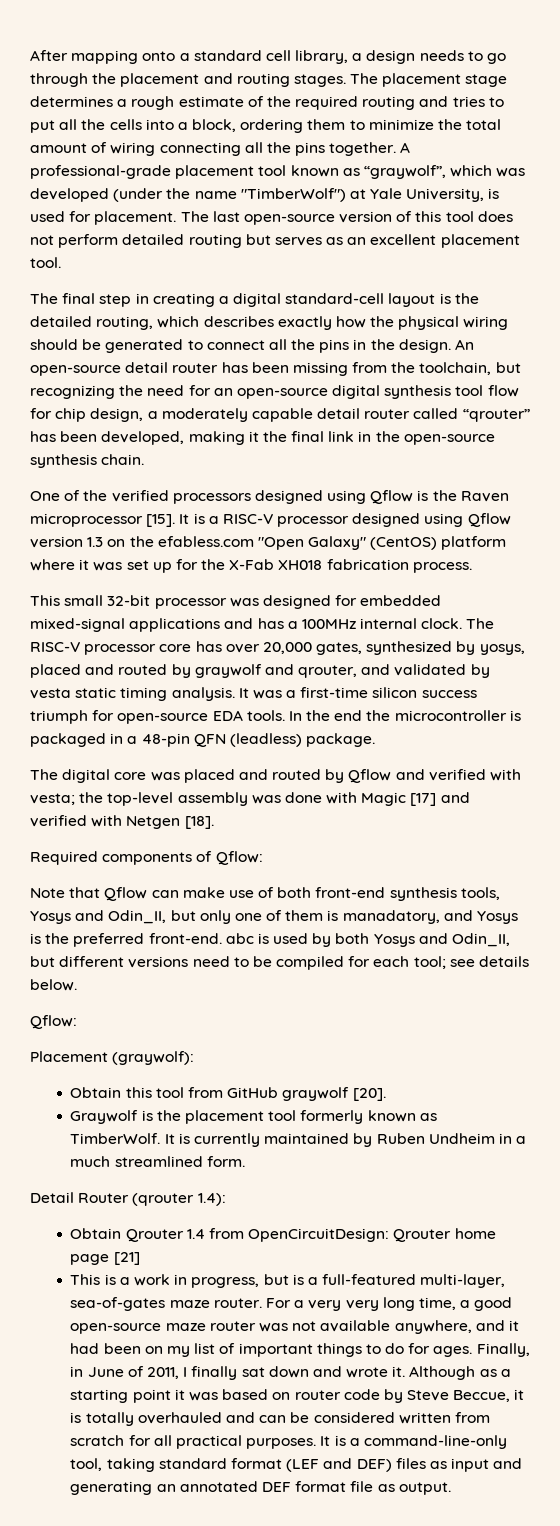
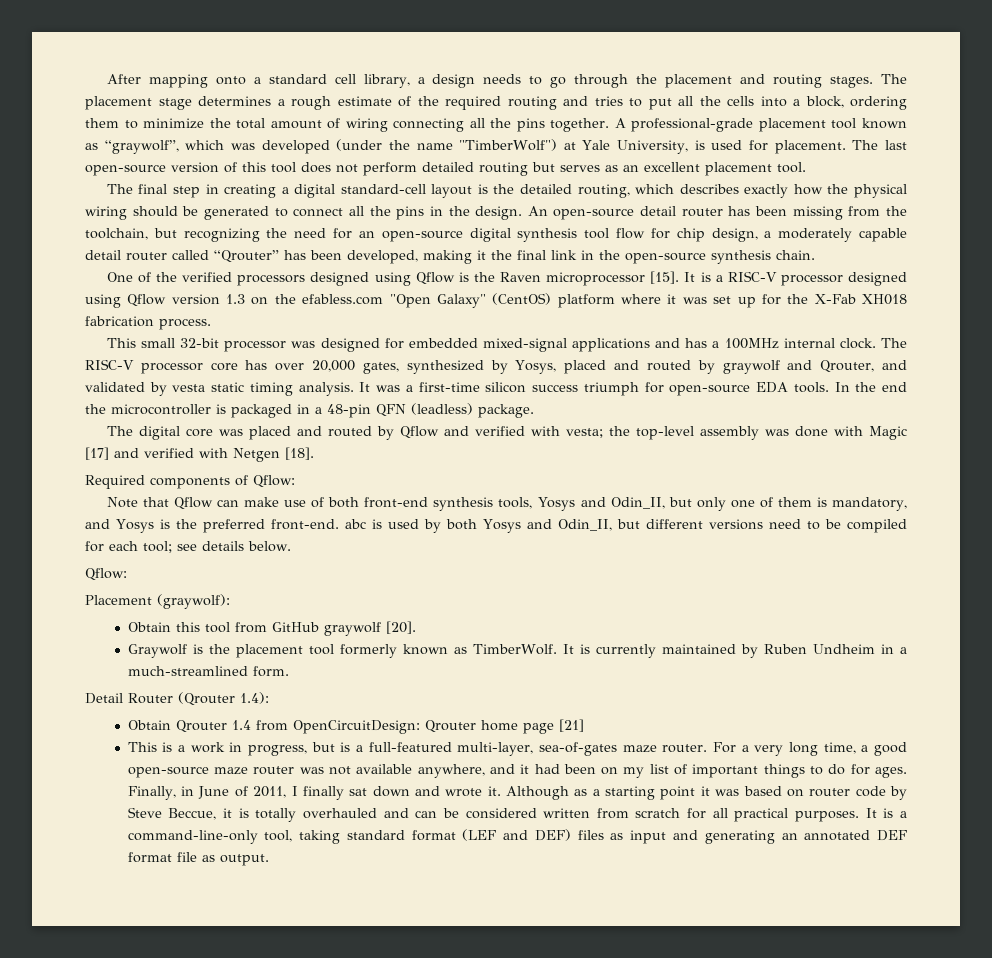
- An open-source detail router has been missing from the toolchain, but recognizing the need for an open-source digital synthesis tool flow for chip design, a moderately capable detail router called “qrouter” has been developed, making it the final link in the open-source synthesis chain.
+ An open-source detail router has been missing from the toolchain, but recognizing the need for an open-source digital synthesis tool flow for chip design, a moderately capable detail router called “Qrouter” has been developed, making it the final link in the open-source synthesis chain.
- The RISC-V processor core has over 20,000 gates, synthesized by yosys, placed and routed by graywolf and qrouter, and validated by vesta static timing analysis.
+ The RISC-V processor core has over 20,000 gates, synthesized by Yosys, placed and routed by graywolf and Qrouter, and validated by vesta static timing analysis.
- Note that Qflow can make use of both front-end synthesis tools, Yosys and Odin_II, but only one of them is manadatory, and Yosys is the preferred front-end. abc is used by both Yosys and Odin_II, but different versions need to be compiled for each tool; see details below.
+ Note that Qflow can make use of both front-end synthesis tools, Yosys and Odin_II, but only one of them is mandatory, and Yosys is the preferred front-end. abc is used by both Yosys and Odin_II, but different versions need to be compiled for each tool; see details below.
- It is currently maintained by Ruben Undheim in a much streamlined form.
+ It is currently maintained by Ruben Undheim in a much-streamlined form.
- Detail Router (qrouter 1.4):
+ Detail Router (Qrouter 1.4):
- For a very very long time, a good open-source maze router was not available anywhere, and it had been on my list of important things to do for ages.
+ For a very long time, a good open-source maze router was not available anywhere, and it had been on my list of important things to do for ages.

